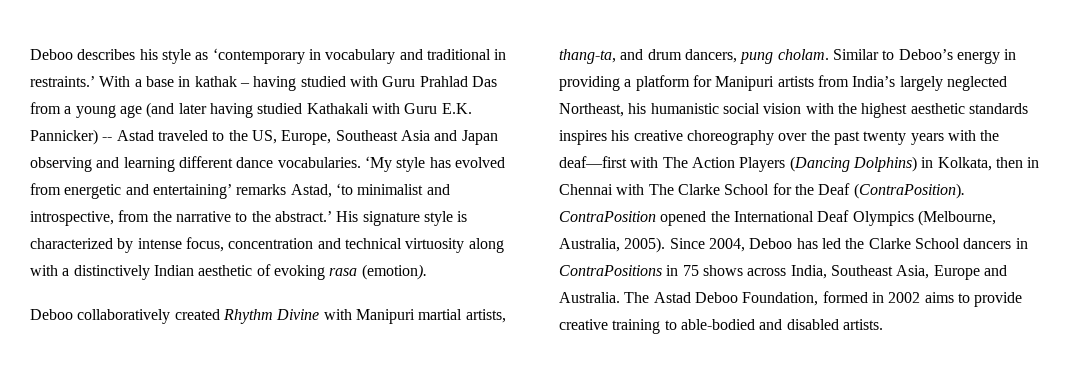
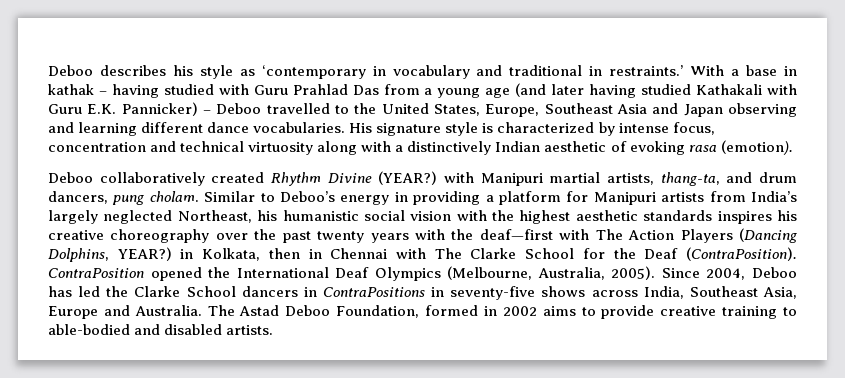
- With a base in kathak – having studied with Guru Prahlad Das from a young age (and later having studied Kathakali with Guru E.K. Pannicker) -- Astad traveled to the US, Europe, Southeast Asia and Japan observing and learning different dance vocabularies.
+ With a base in kathak – having studied with Guru Prahlad Das from a young age (and later having studied Kathakali with Guru E.K. Pannicker) – Deboo travelled to the United States, Europe, Southeast Asia and Japan observing and learning different dance vocabularies.
- ‘My style has evolved from energetic and entertaining’ remarks Astad, ‘to minimalist and introspective, from the narrative to the abstract.’
- Deboo collaboratively created Rhythm Divine with Manipuri martial artists, thang-ta, and drum dancers, pung cholam.
+ Deboo collaboratively created Rhythm Divine (YEAR?) with Manipuri martial artists, thang-ta, and drum dancers, pung cholam.
- Similar to Deboo’s energy in providing a platform for Manipuri artists from India’s largely neglected Northeast, his humanistic social vision with the highest aesthetic standards inspires his creative choreography over the past twenty years with the deaf—first with The Action Players (Dancing Dolphins) in Kolkata, then in Chennai with The Clarke School for the Deaf (ContraPosition).
+ Similar to Deboo’s energy in providing a platform for Manipuri artists from India’s largely neglected Northeast, his humanistic social vision with the highest aesthetic standards inspires his creative choreography over the past twenty years with the deaf—first with The Action Players (Dancing Dolphins, YEAR?) in Kolkata, then in Chennai with The Clarke School for the Deaf (ContraPosition).
- Since 2004, Deboo has led the Clarke School dancers in ContraPositions in 75 shows across India, Southeast Asia, Europe and Australia.
+ Since 2004, Deboo has led the Clarke School dancers in ContraPositions in seventy-five shows across India, Southeast Asia, Europe and Australia.

